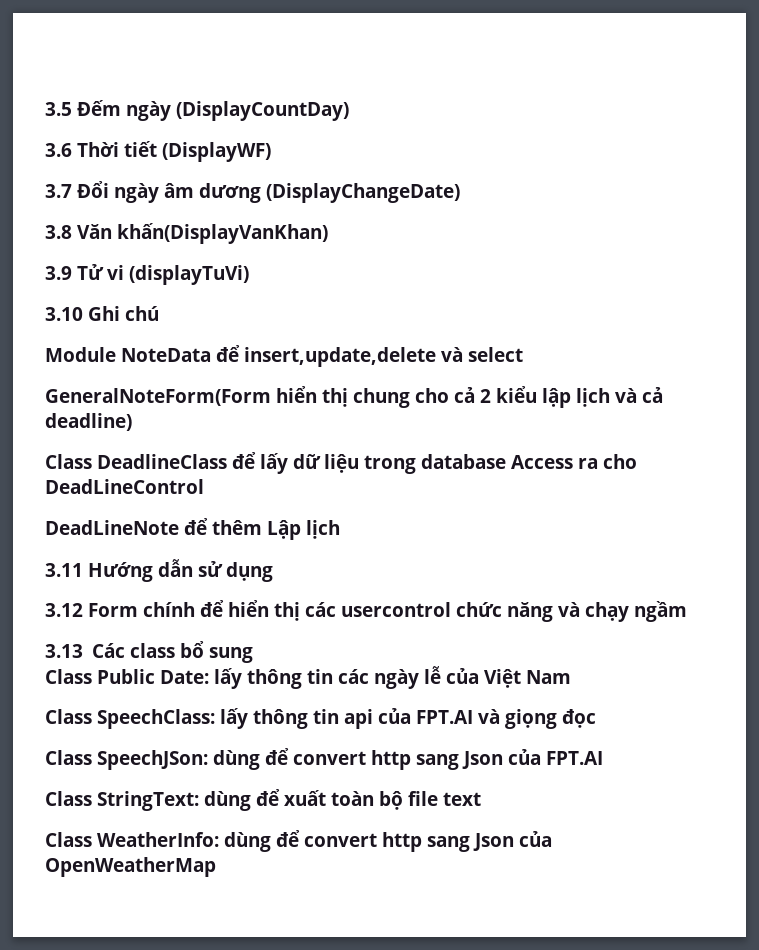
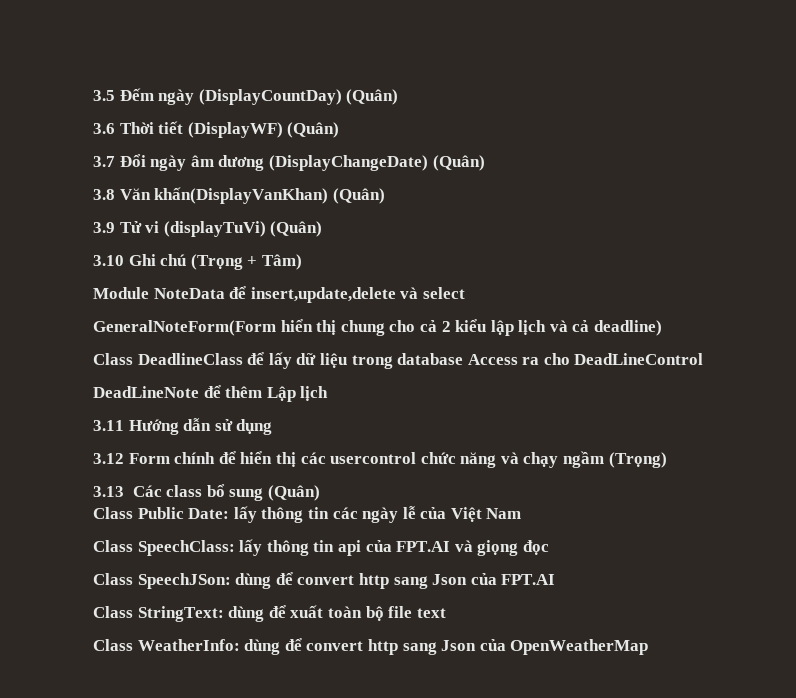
- 3.5 Đếm ngày (DisplayCountDay)
+ 3.5 Đếm ngày (DisplayCountDay) (Quân)
- 3.6 Thời tiết (DisplayWF)
+ 3.6 Thời tiết (DisplayWF) (Quân)
- 3.7 Đổi ngày âm dương (DisplayChangeDate)
+ 3.7 Đổi ngày âm dương (DisplayChangeDate) (Quân)
- 3.8 Văn khấn(DisplayVanKhan)
+ 3.8 Văn khấn(DisplayVanKhan) (Quân)
- 3.9 Tử vi (displayTuVi)
+ 3.9 Tử vi (displayTuVi) (Quân)
- 3.10 Ghi chú
+ 3.10 Ghi chú (Trọng + Tâm)
- 3.12 Form chính để hiển thị các usercontrol chức năng và chạy ngầm
+ 3.12 Form chính để hiển thị các usercontrol chức năng và chạy ngầm (Trọng)
- 3.13 Các class bổ sung
+ 3.13 Các class bổ sung (Quân)

